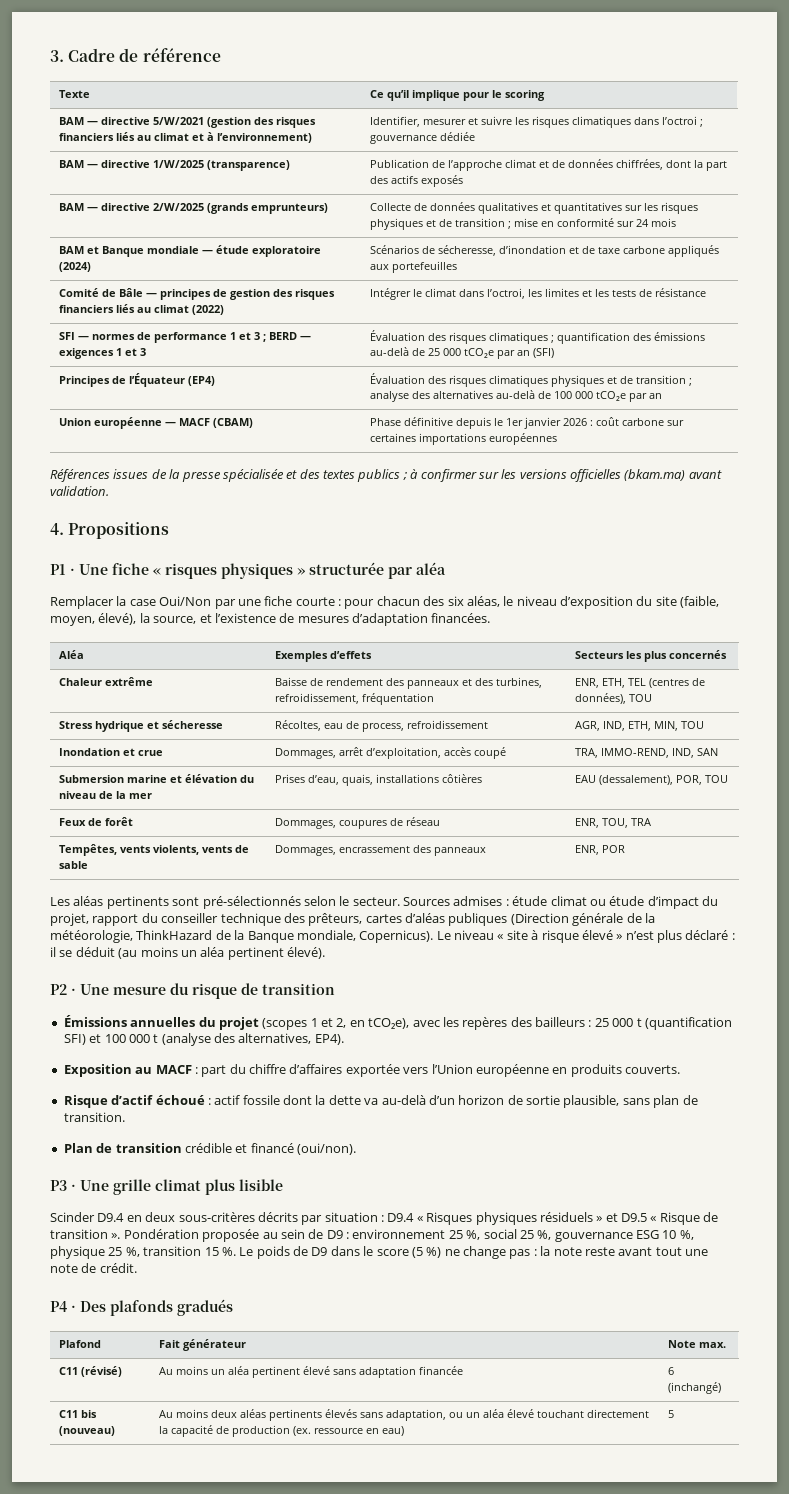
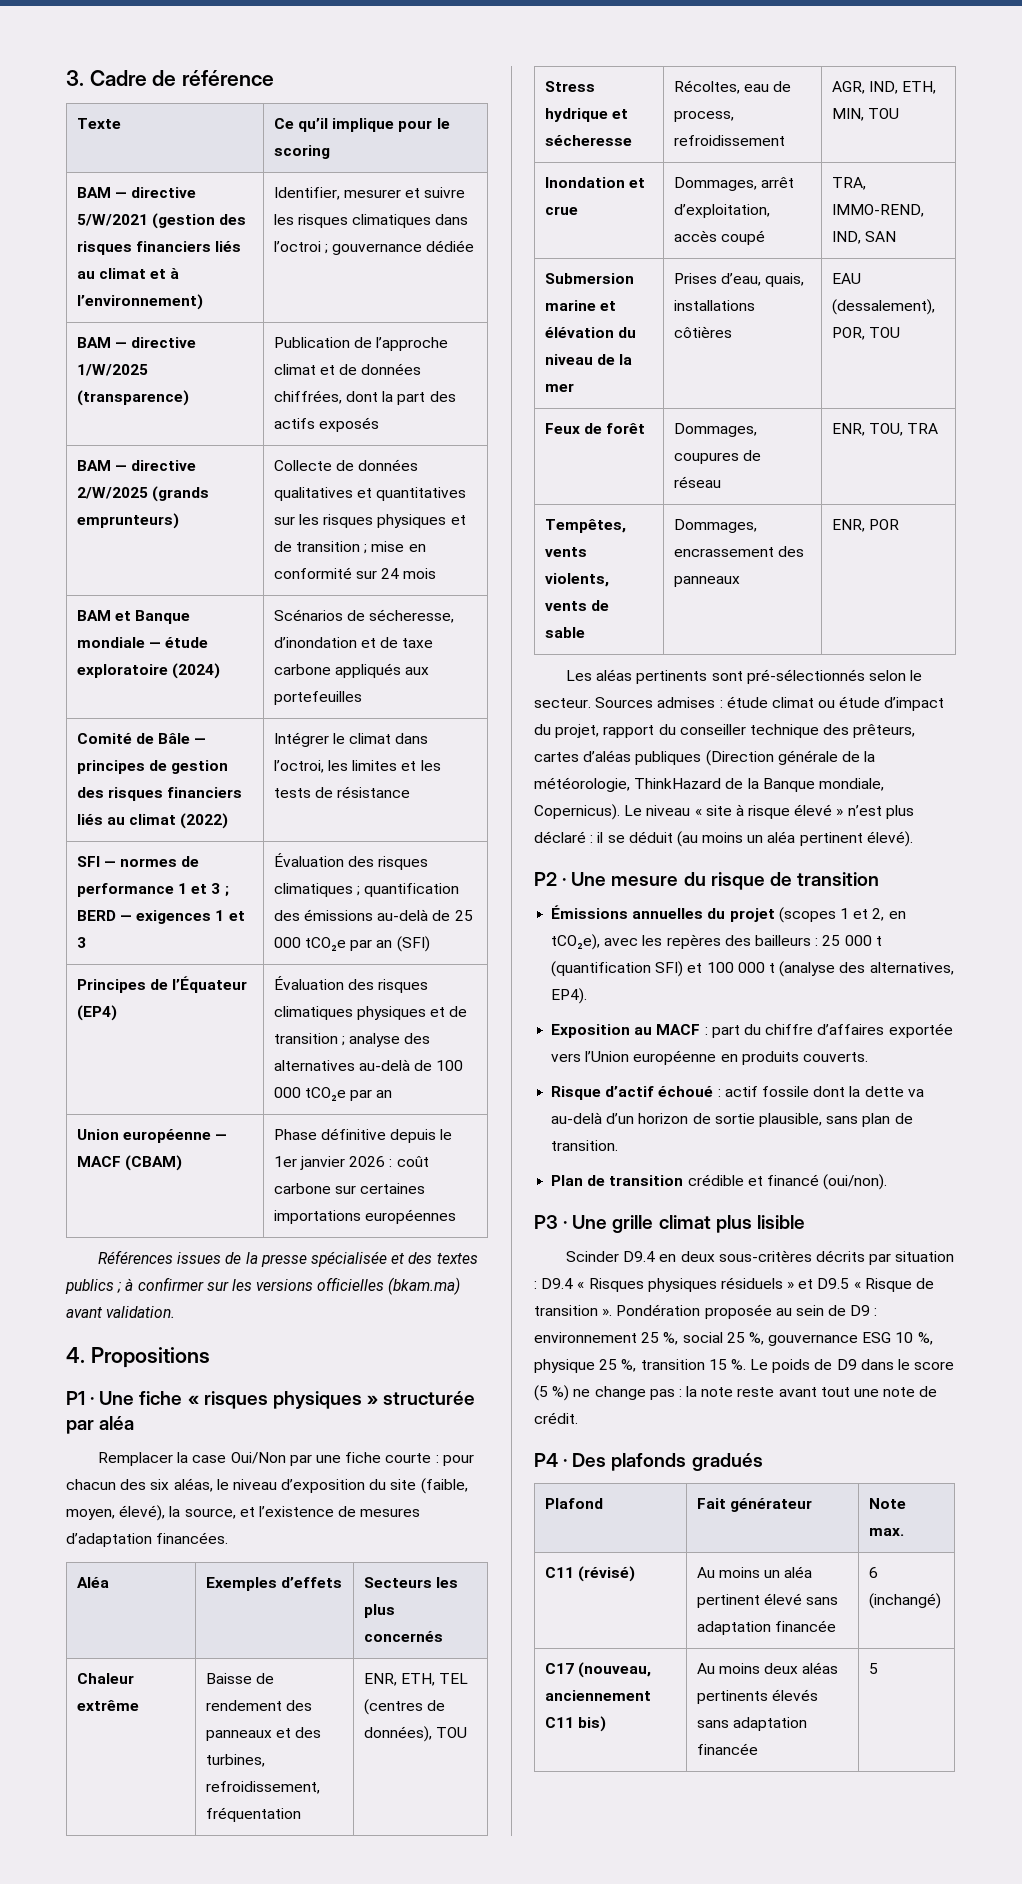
- C11 bis (nouveau) | Au moins deux aléas pertinents élevés sans adaptation, ou un aléa élevé touchant directement la capacité de production (ex. ressource en eau) | 5
+ C17 (nouveau, anciennement C11 bis) | Au moins deux aléas pertinents élevés sans adaptation financée | 5

